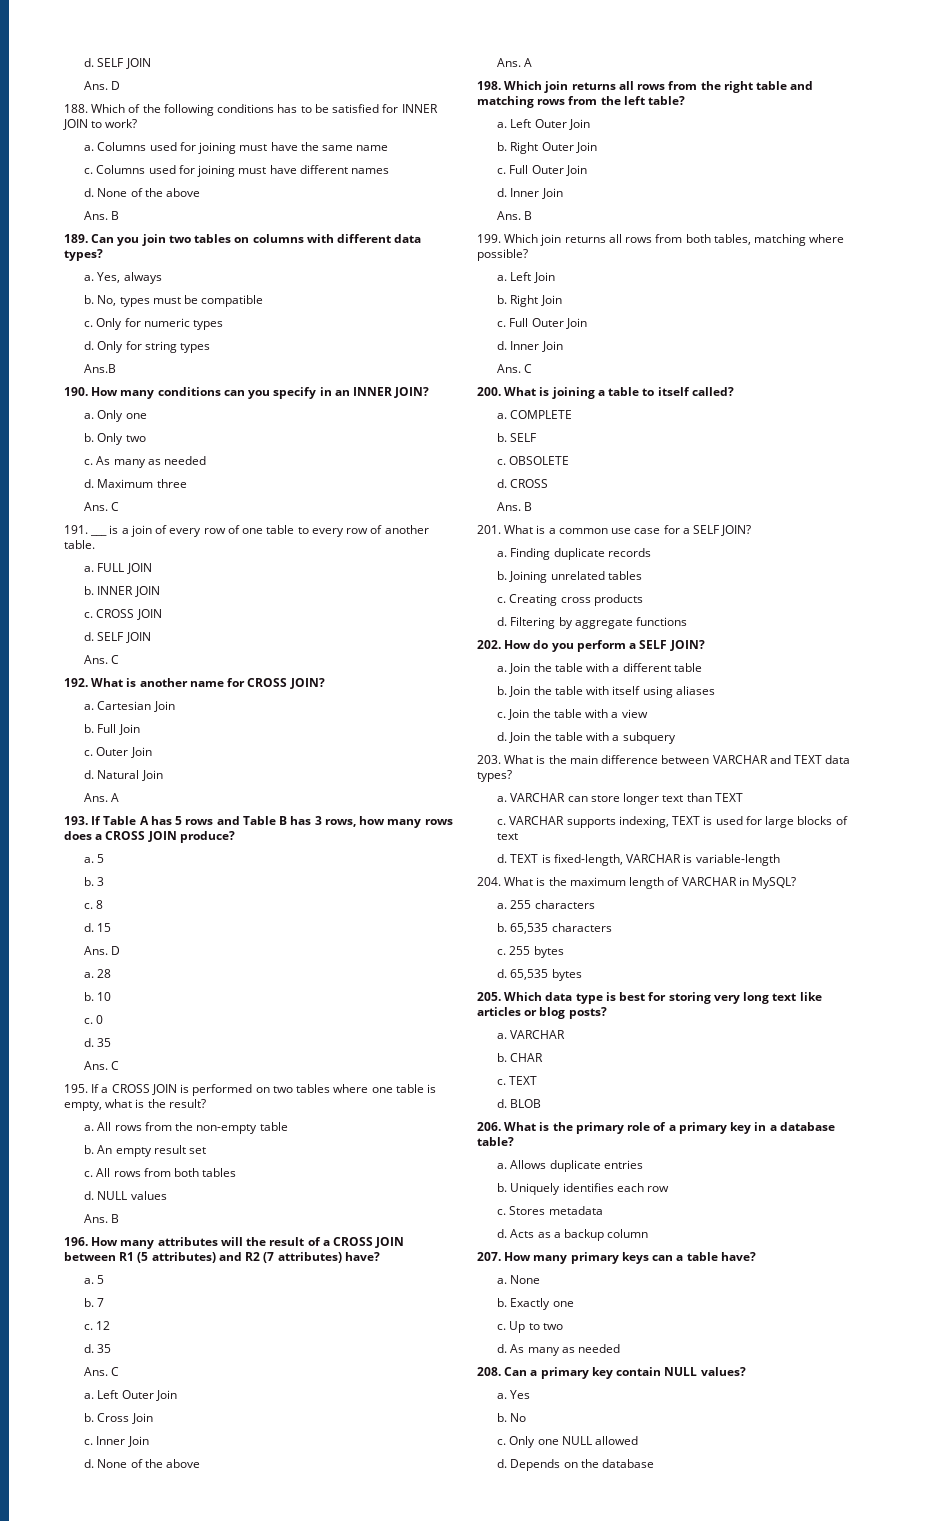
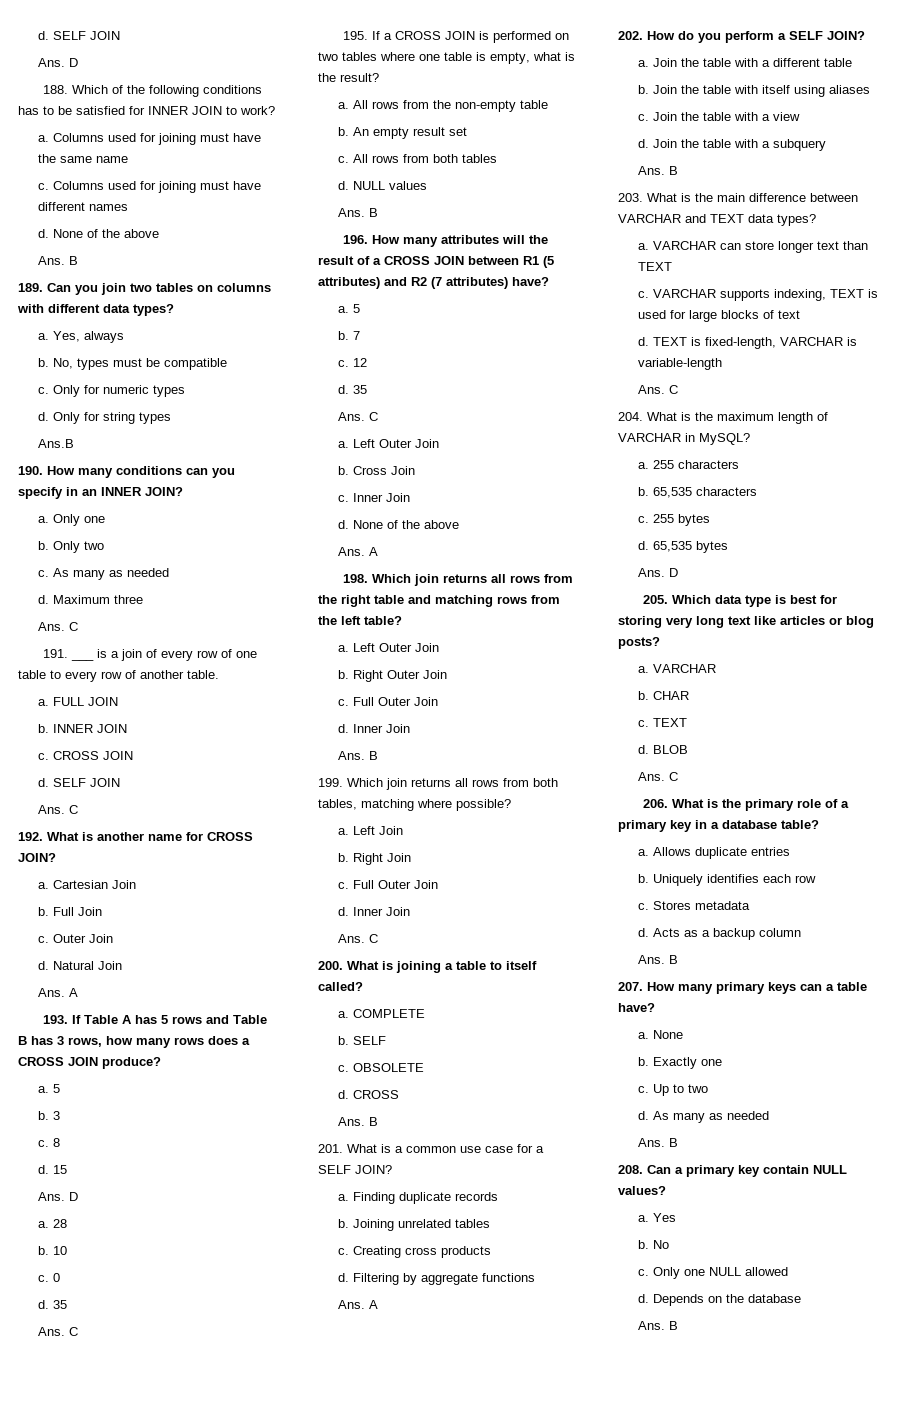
  Filtering by aggregate functions
+ Ans. A
  Join the table with a subquery
+ Ans. B
  TEXT is fixed-length, VARCHAR is variable-length
+ Ans. C
  65,535 bytes
+ Ans. D
  BLOB
+ Ans. C
  Acts as a backup column
+ Ans. B
  d. As many as needed
+ Ans. B
  Depends on the database
+ Ans. B

